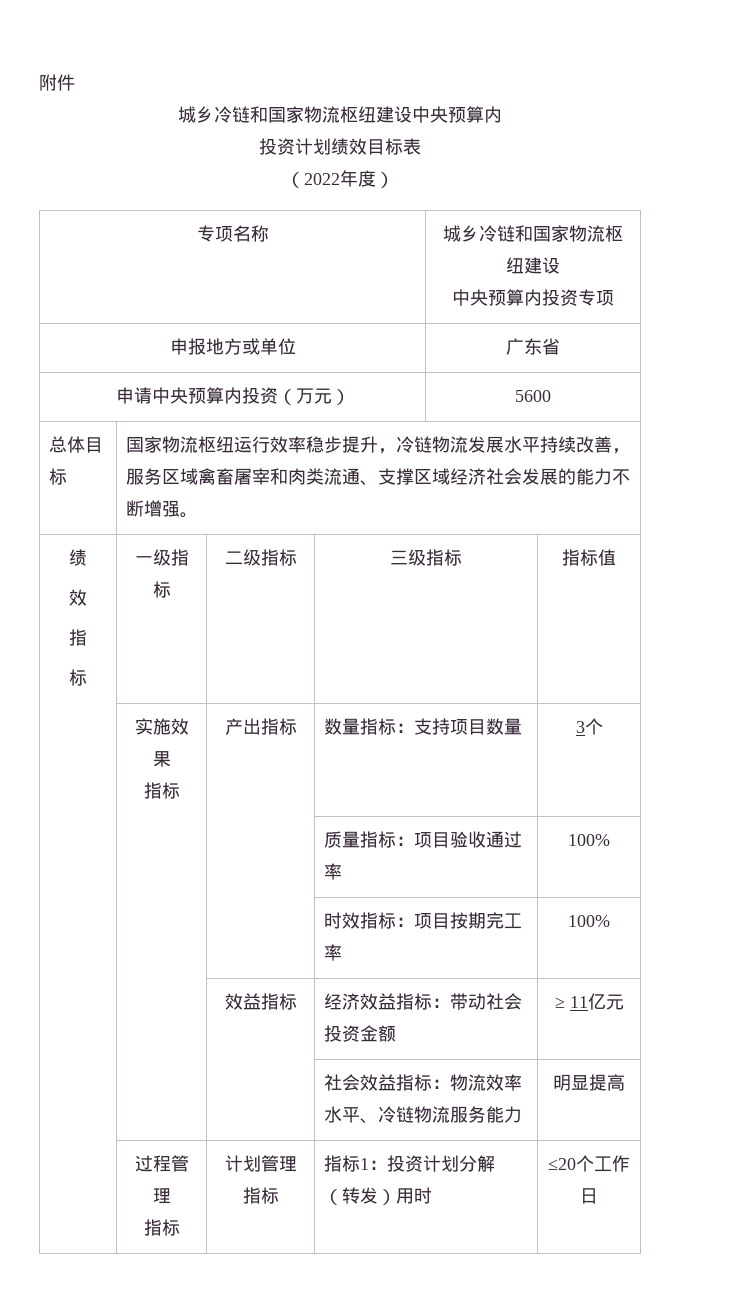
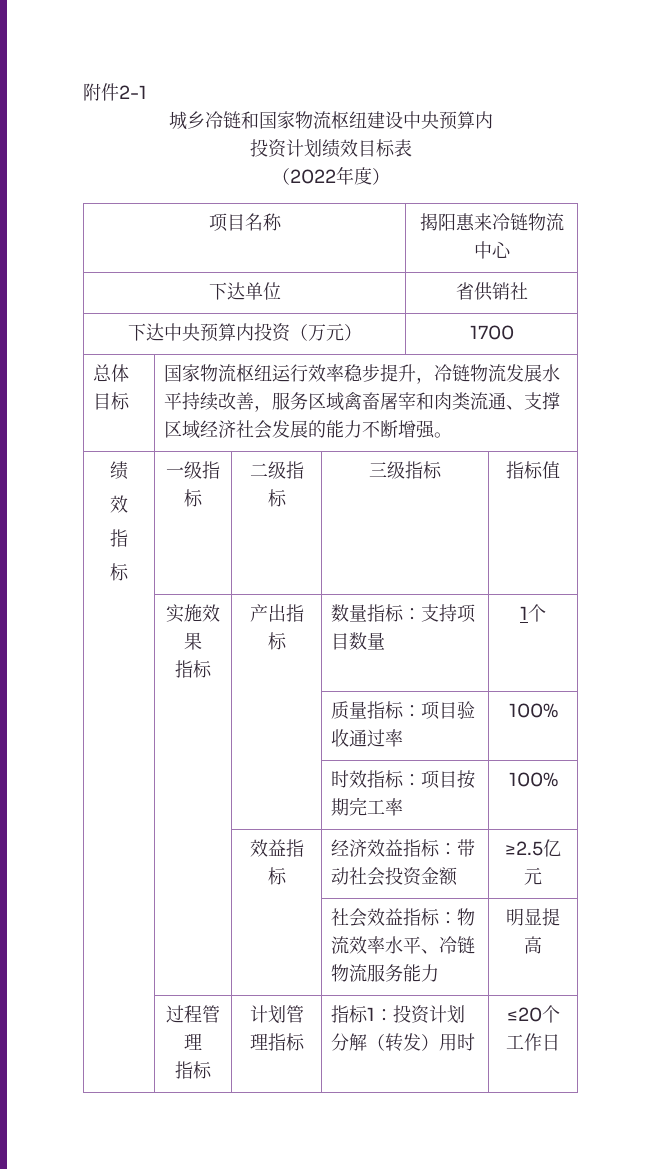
- 附件
+ 附件2-1
- 专项名称 | 城乡冷链和国家物流枢纽建设
- 中央预算内投资专项
- 申报地方或单位 | 广东省
- 申请中央预算内投资（万元） | 5600
+ 项目名称 | 揭阳惠来冷链物流中心
+ 下达单位 | 省供销社
+ 下达中央预算内投资（万元） | 1700
  | 实施效果
- 指标 | 产出指标 | 数量指标：支持项目数量 | 3个
+ 指标 | 产出指标 | 数量指标：支持项目数量 | 1个
- | | 效益指标 | 经济效益指标：带动社会投资金额 | ≥ 11亿元
+ | | 效益指标 | 经济效益指标：带动社会投资金额 | ≥2.5亿元

